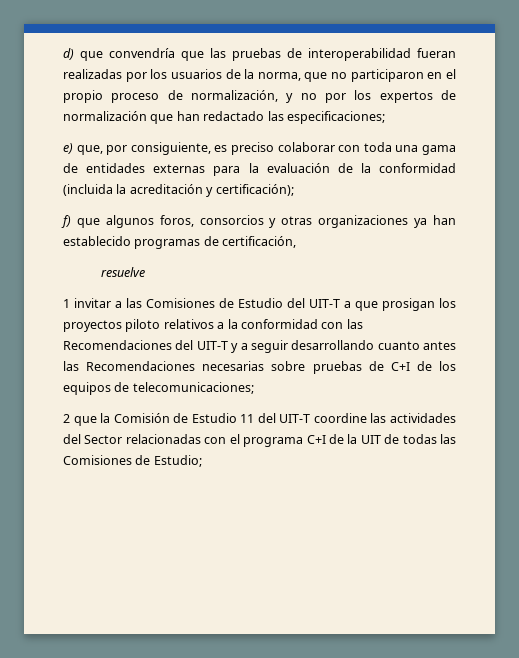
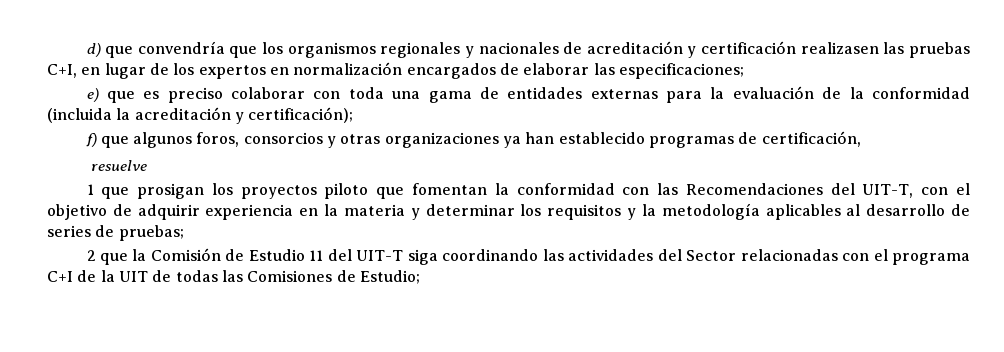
- d) que convendría que las pruebas de interoperabilidad fueran realizadas por los usuarios de la norma, que no participaron en el propio proceso de normalización, y no por los expertos de normalización que han redactado las especificaciones;
+ d) que convendría que los organismos regionales y nacionales de acreditación y certificación realizasen las pruebas C+I, en lugar de los expertos en normalización encargados de elaborar las especificaciones;
- e) que, por consiguiente, es preciso colaborar con toda una gama de entidades externas para la evaluación de la conformidad (incluida la acreditación y certificación);
+ e) que es preciso colaborar con toda una gama de entidades externas para la evaluación de la conformidad (incluida la acreditación y certificación);
- 1 invitar a las Comisiones de Estudio del UIT-T a que prosigan los proyectos piloto relativos a la conformidad con las Recomendaciones del UIT-T y a seguir desarrollando cuanto antes las Recomendaciones necesarias sobre pruebas de C+I de los equipos de telecomunicaciones;
+ 1 que prosigan los proyectos piloto que fomentan la conformidad con las Recomendaciones del UIT-T, con el objetivo de adquirir experiencia en la materia y determinar los requisitos y la metodología aplicables al desarrollo de series de pruebas;
- 2 que la Comisión de Estudio 11 del UIT-T coordine las actividades del Sector relacionadas con el programa C+I de la UIT de todas las Comisiones de Estudio;
+ 2 que la Comisión de Estudio 11 del UIT-T siga coordinando las actividades del Sector relacionadas con el programa C+I de la UIT de todas las Comisiones de Estudio;

